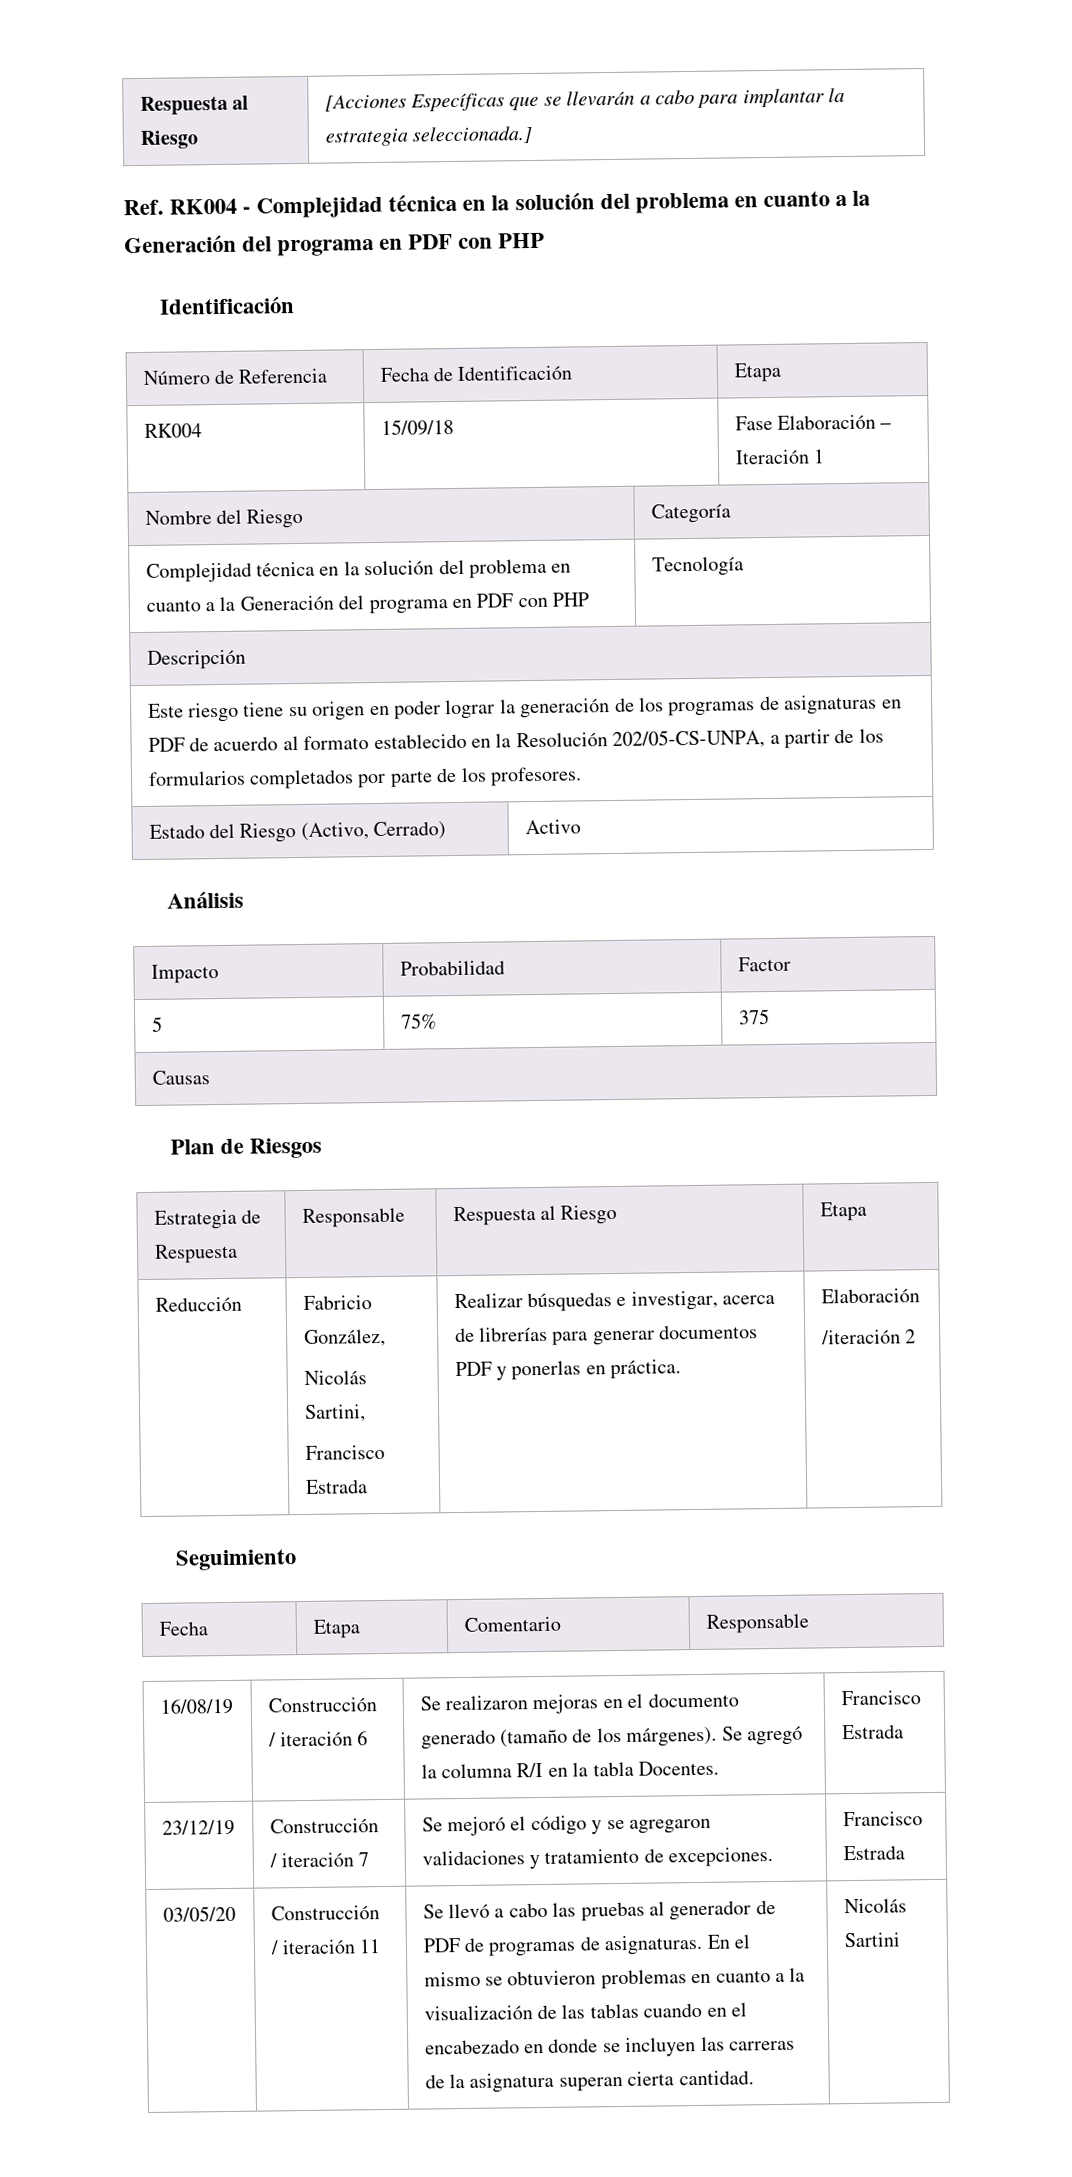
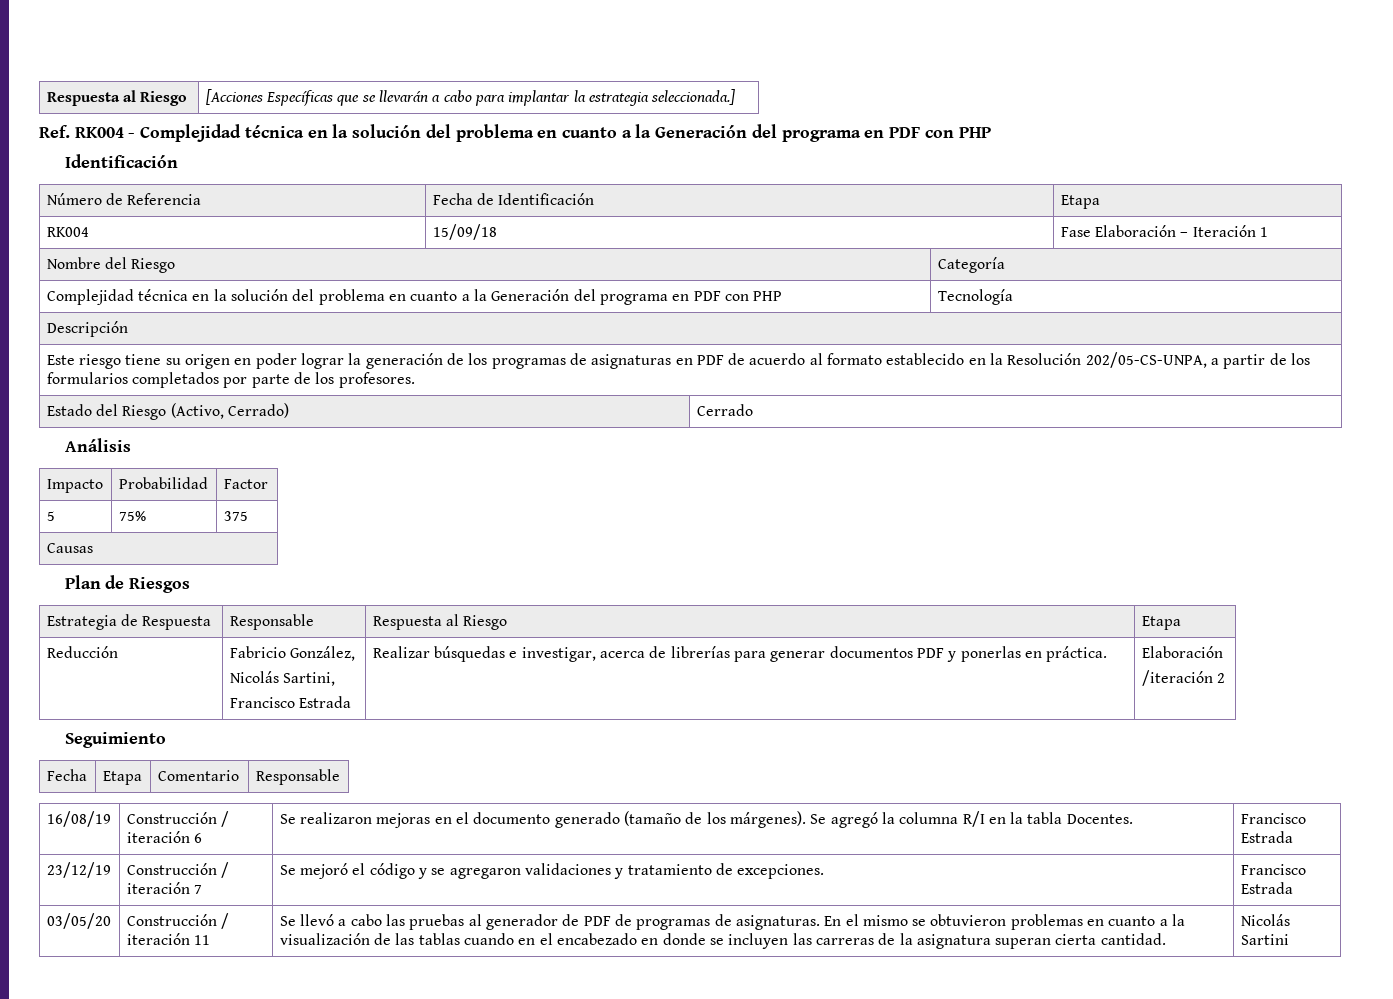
- Estado del Riesgo (Activo, Cerrado) | Activo
+ Estado del Riesgo (Activo, Cerrado) | Cerrado

